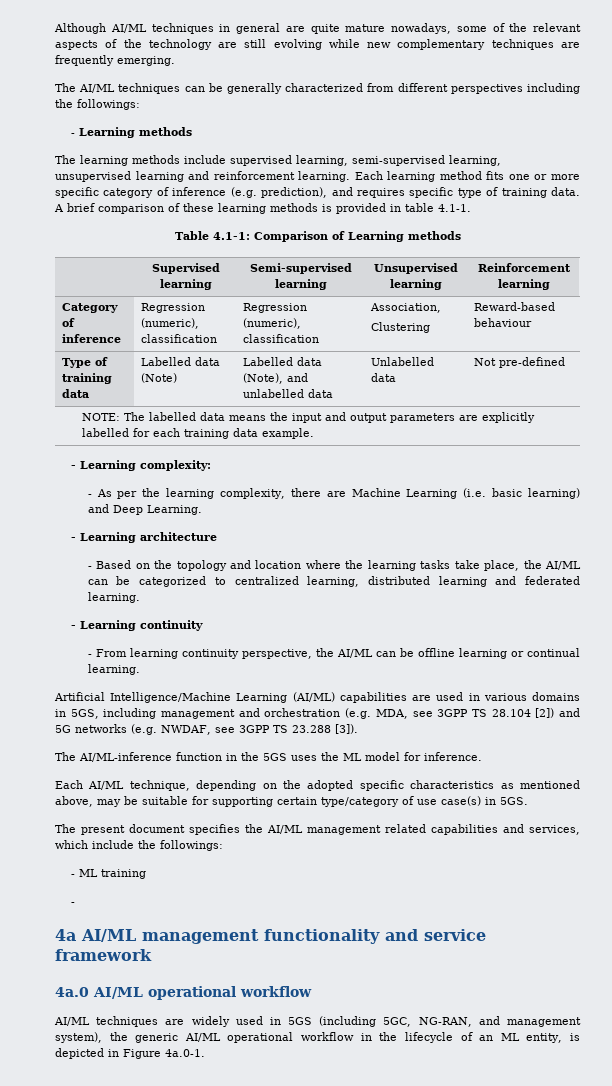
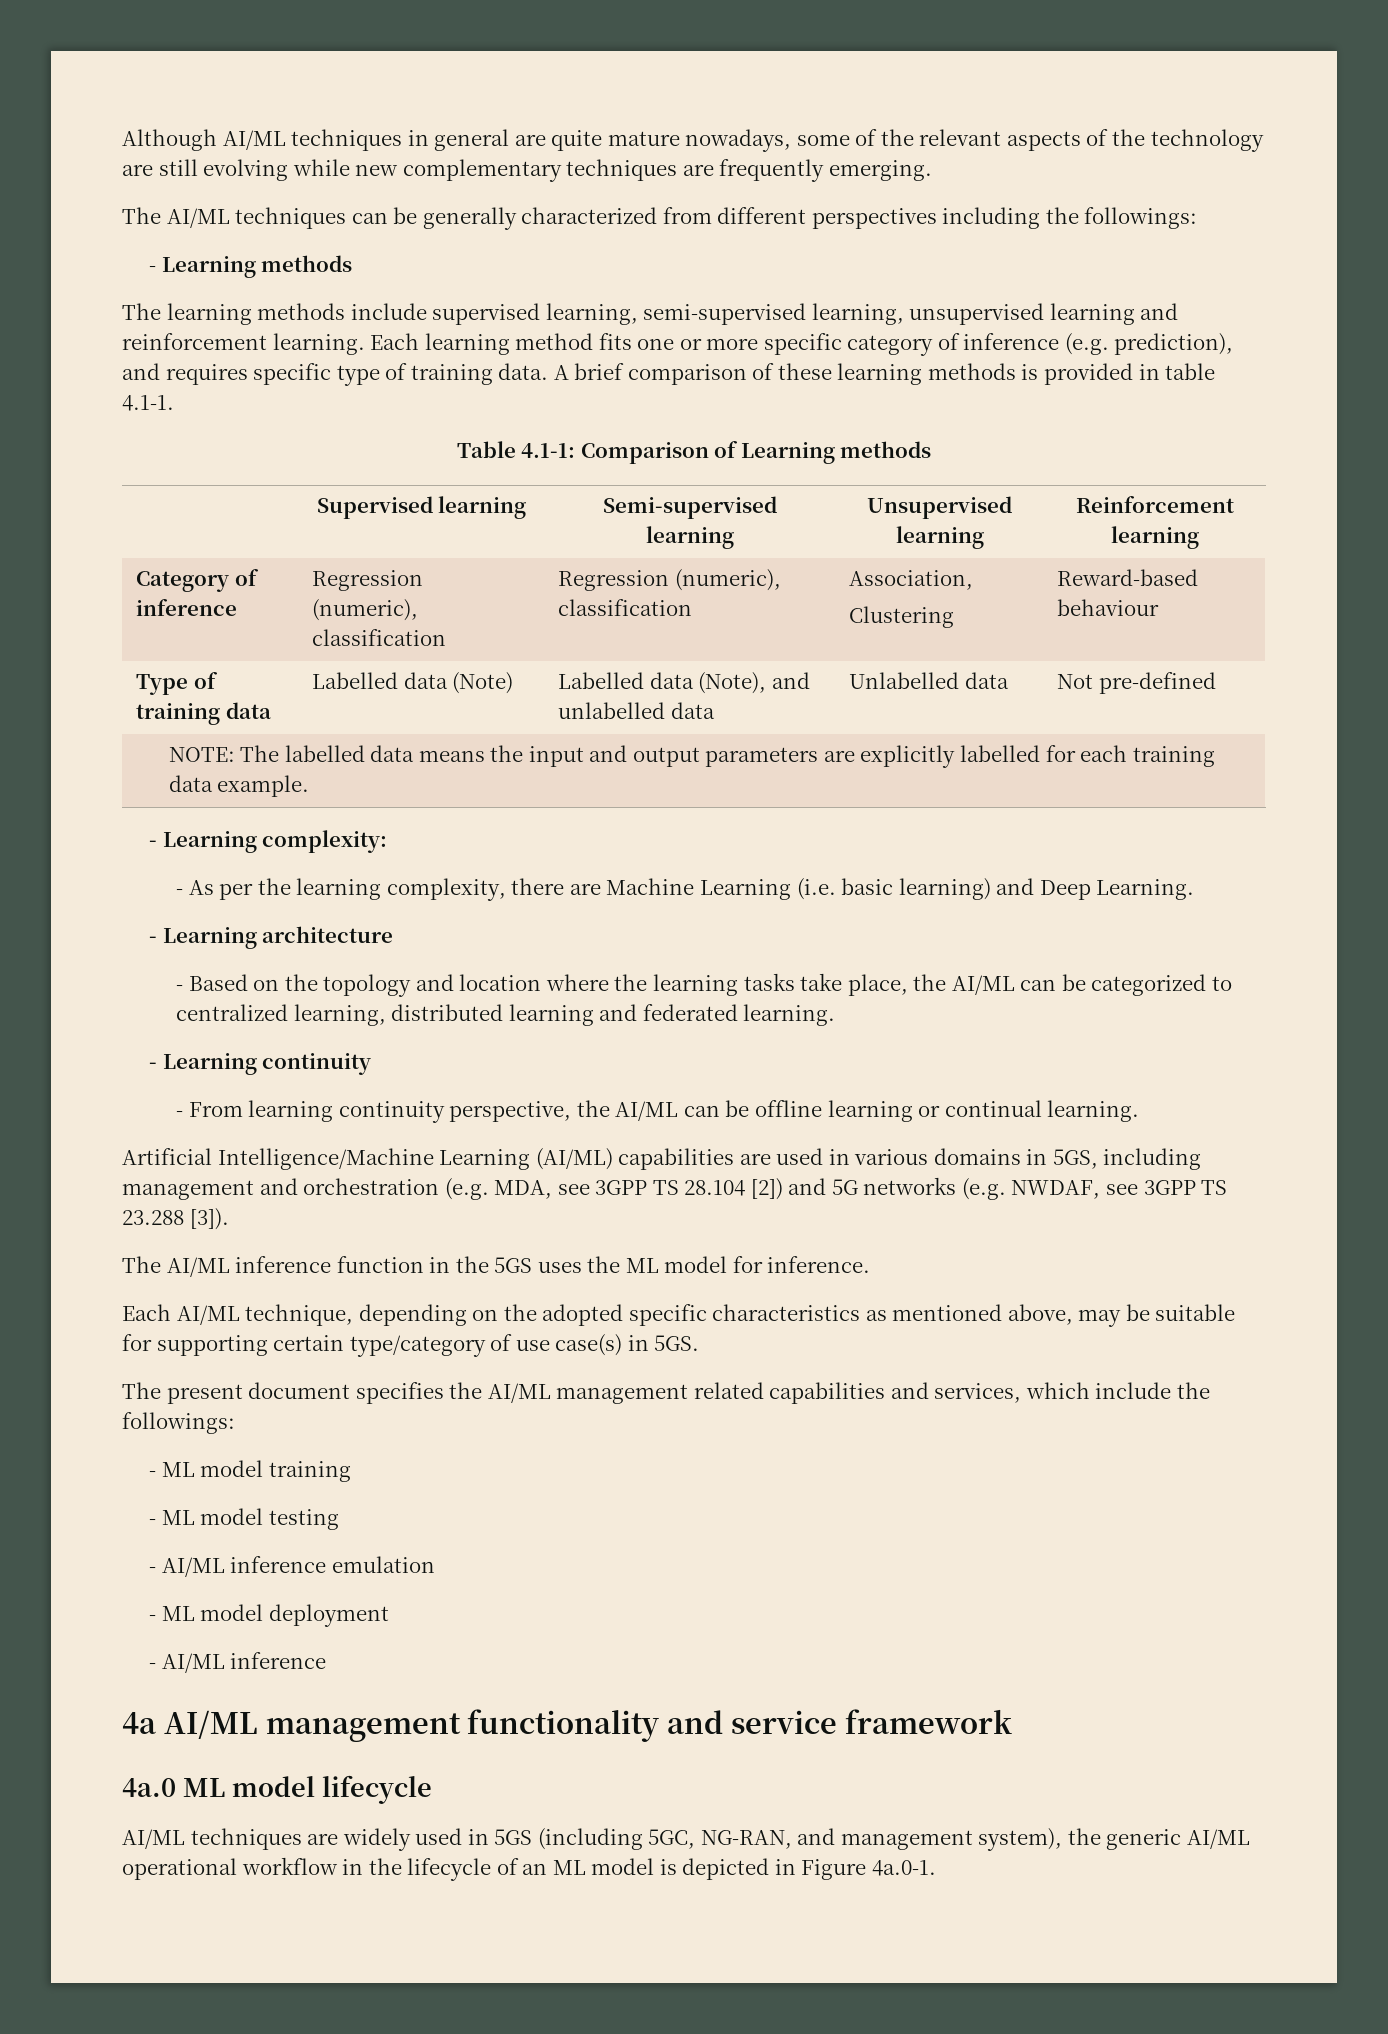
- The AI/ML-inference function in the 5GS uses the ML model for inference.
+ The AI/ML inference function in the 5GS uses the ML model for inference.
- - ML training
- -
+ - ML model training
+ - ML model testing
+ - AI/ML inference emulation
+ - ML model deployment
+ - AI/ML inference
- 4a.0 AI/ML operational workflow
+ 4a.0 ML model lifecycle
- AI/ML techniques are widely used in 5GS (including 5GC, NG-RAN, and management system), the generic AI/ML operational workflow in the lifecycle of an ML entity, is depicted in Figure 4a.0-1.
+ AI/ML techniques are widely used in 5GS (including 5GC, NG-RAN, and management system), the generic AI/ML operational workflow in the lifecycle of an ML model is depicted in Figure 4a.0-1.

